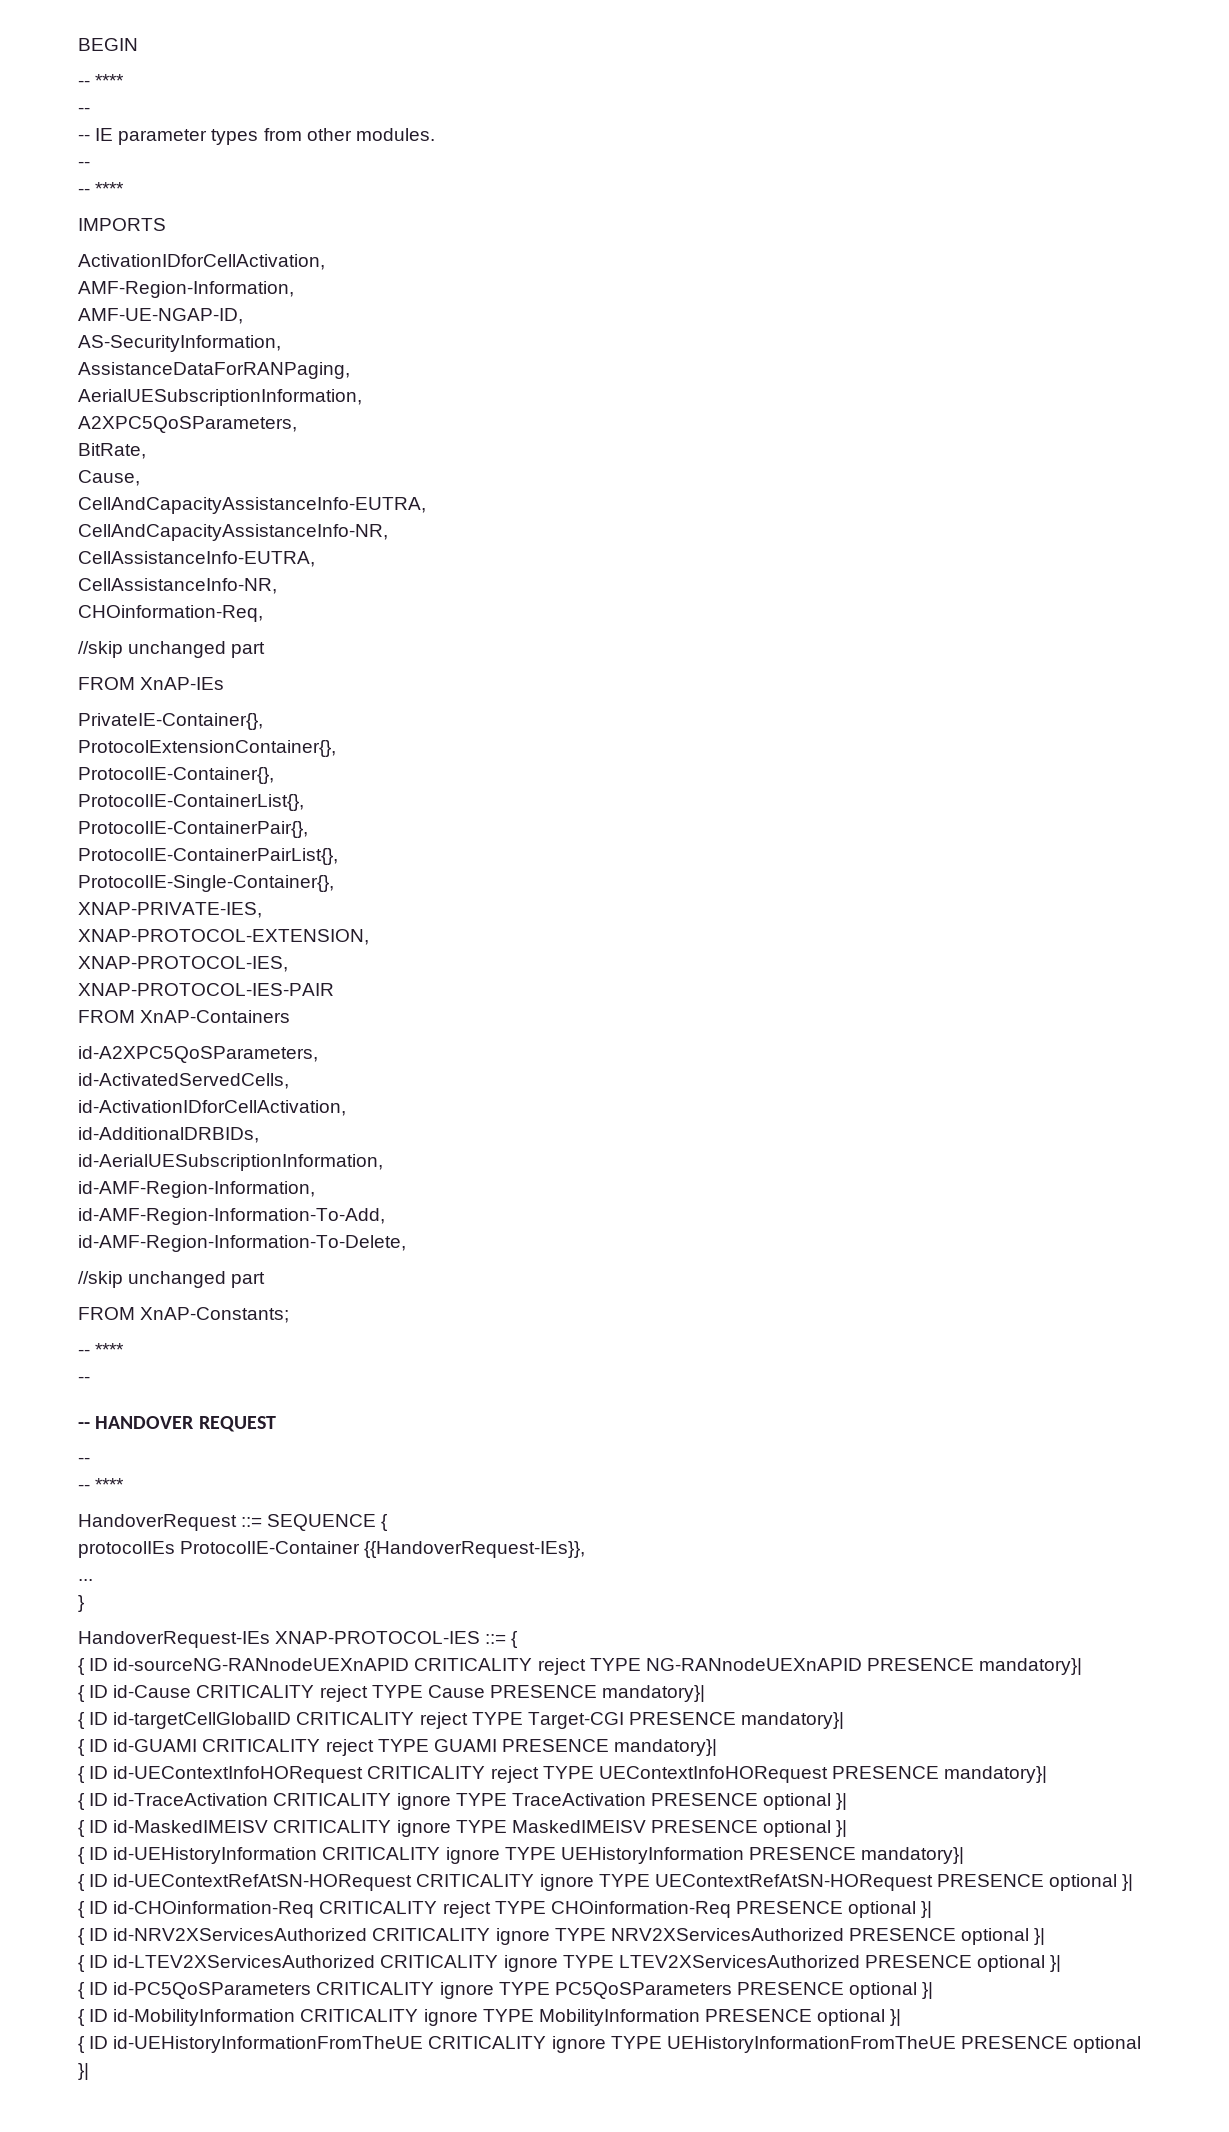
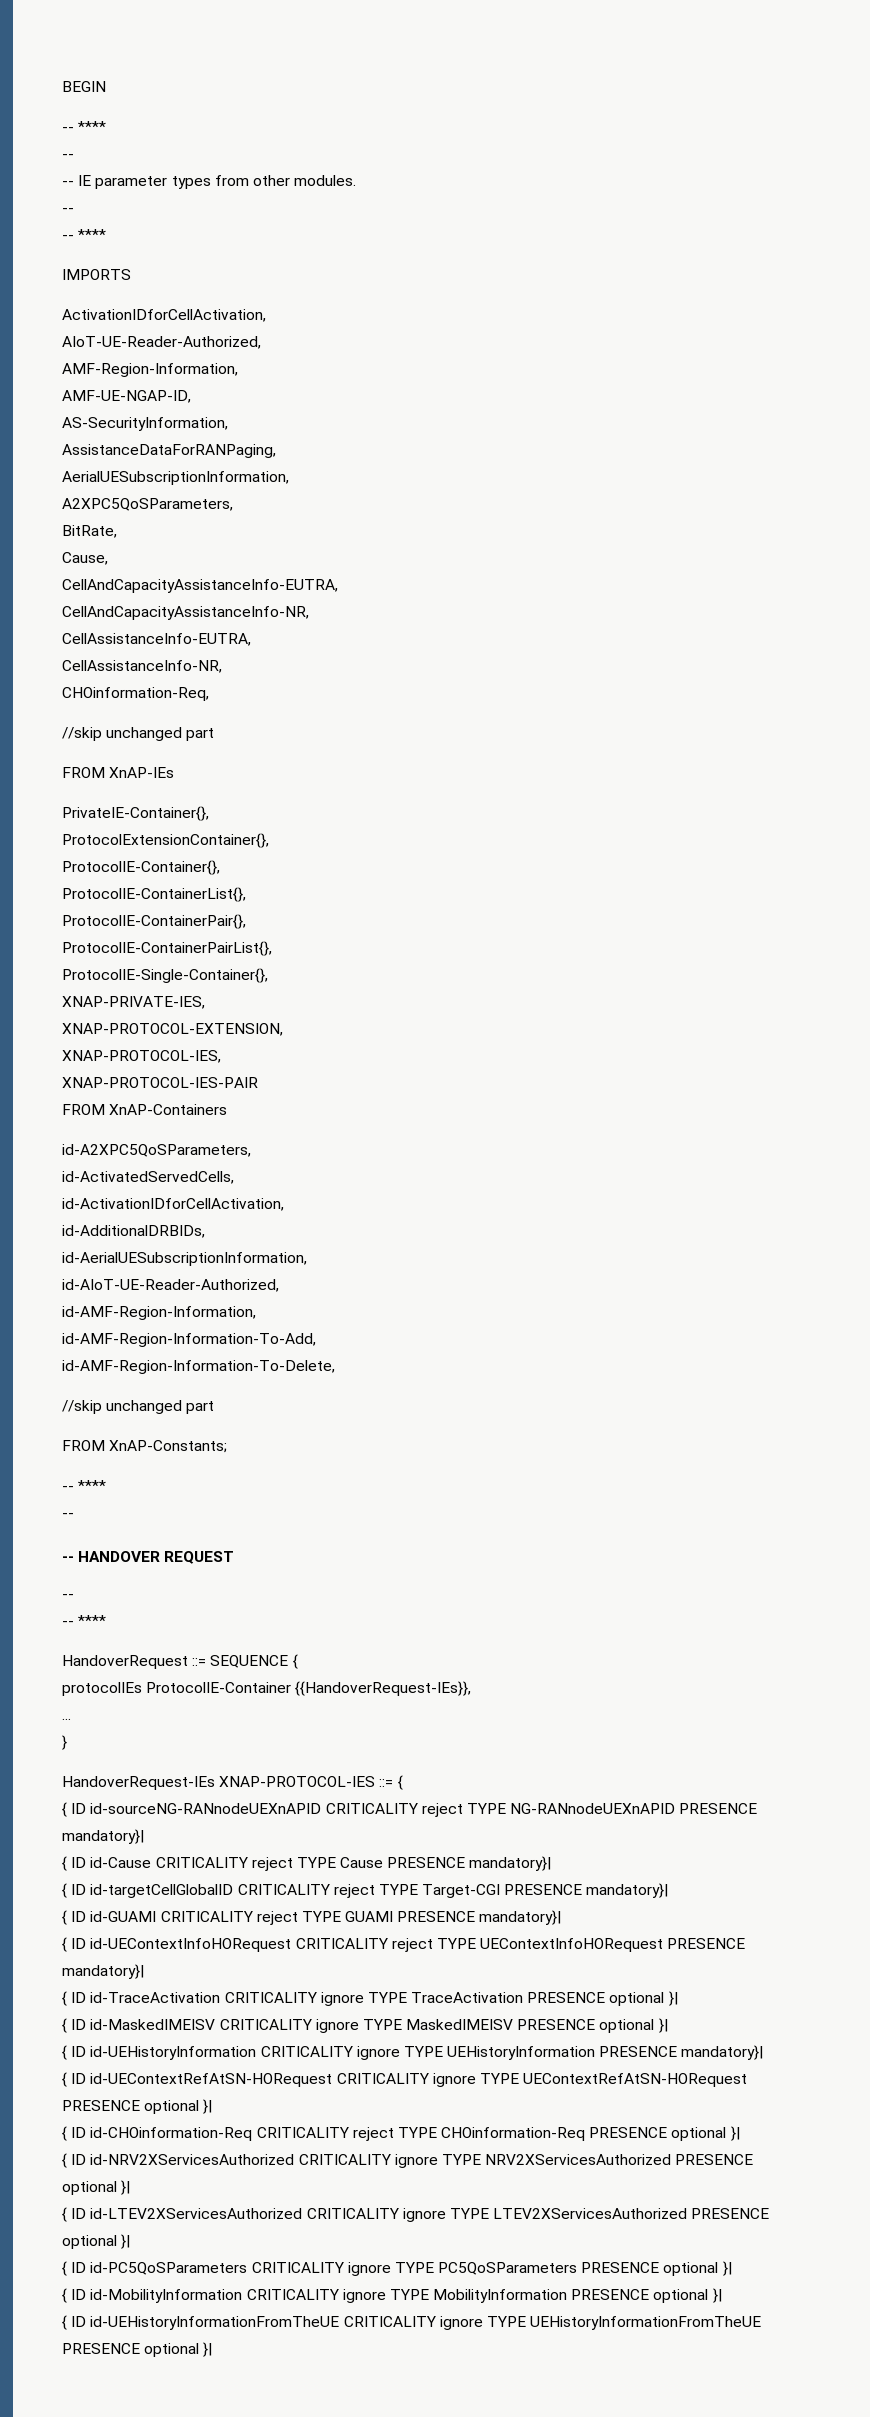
+ AIoT-UE-Reader-Authorized,
+ id-AIoT-UE-Reader-Authorized,

